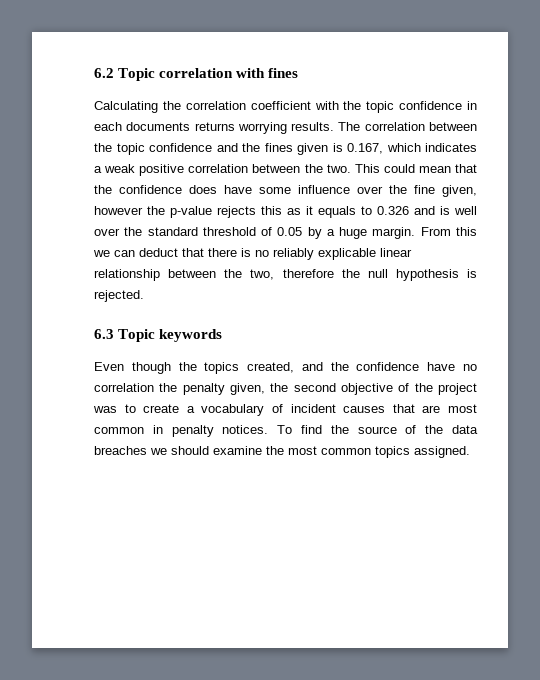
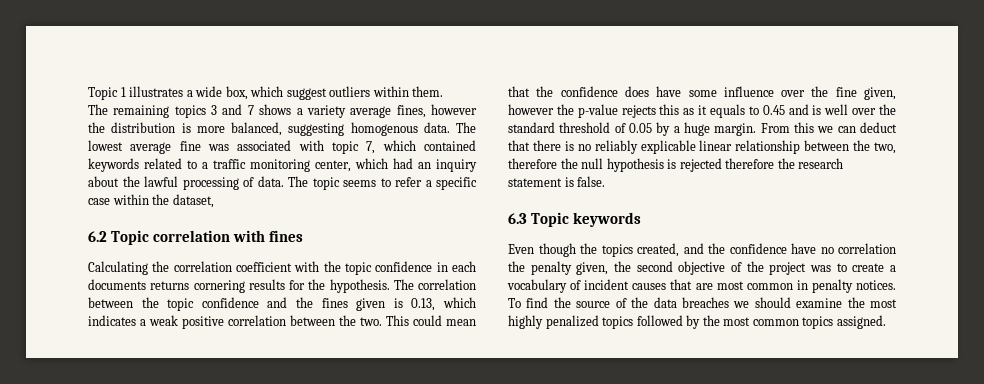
+ Topic 1 illustrates a wide box, which suggest outliers within them.
+ The remaining topics 3 and 7 shows a variety average fines, however the distribution is more balanced, suggesting homogenous data. The lowest average fine was associated with topic 7, which contained keywords related to a traffic monitoring center, which had an inquiry about the lawful processing of data. The topic seems to refer a specific case within the dataset,
- Calculating the correlation coefficient with the topic confidence in each documents returns worrying results.
+ Calculating the correlation coefficient with the topic confidence in each documents returns cornering results for the hypothesis.
- The correlation between the topic confidence and the fines given is 0.167, which indicates a weak positive correlation between the two.
+ The correlation between the topic confidence and the fines given is 0.13, which indicates a weak positive correlation between the two.
- This could mean that the confidence does have some influence over the fine given, however the p-value rejects this as it equals to 0.326 and is well over the standard threshold of 0.05 by a huge margin.
+ This could mean that the confidence does have some influence over the fine given, however the p-value rejects this as it equals to 0.45 and is well over the standard threshold of 0.05 by a huge margin.
- From this we can deduct that there is no reliably explicable linear relationship between the two, therefore the null hypothesis is rejected.
+ From this we can deduct that there is no reliably explicable linear relationship between the two, therefore the null hypothesis is rejected therefore the research statement is false.
- To find the source of the data breaches we should examine the most common topics assigned.
+ To find the source of the data breaches we should examine the most highly penalized topics followed by the most common topics assigned.

